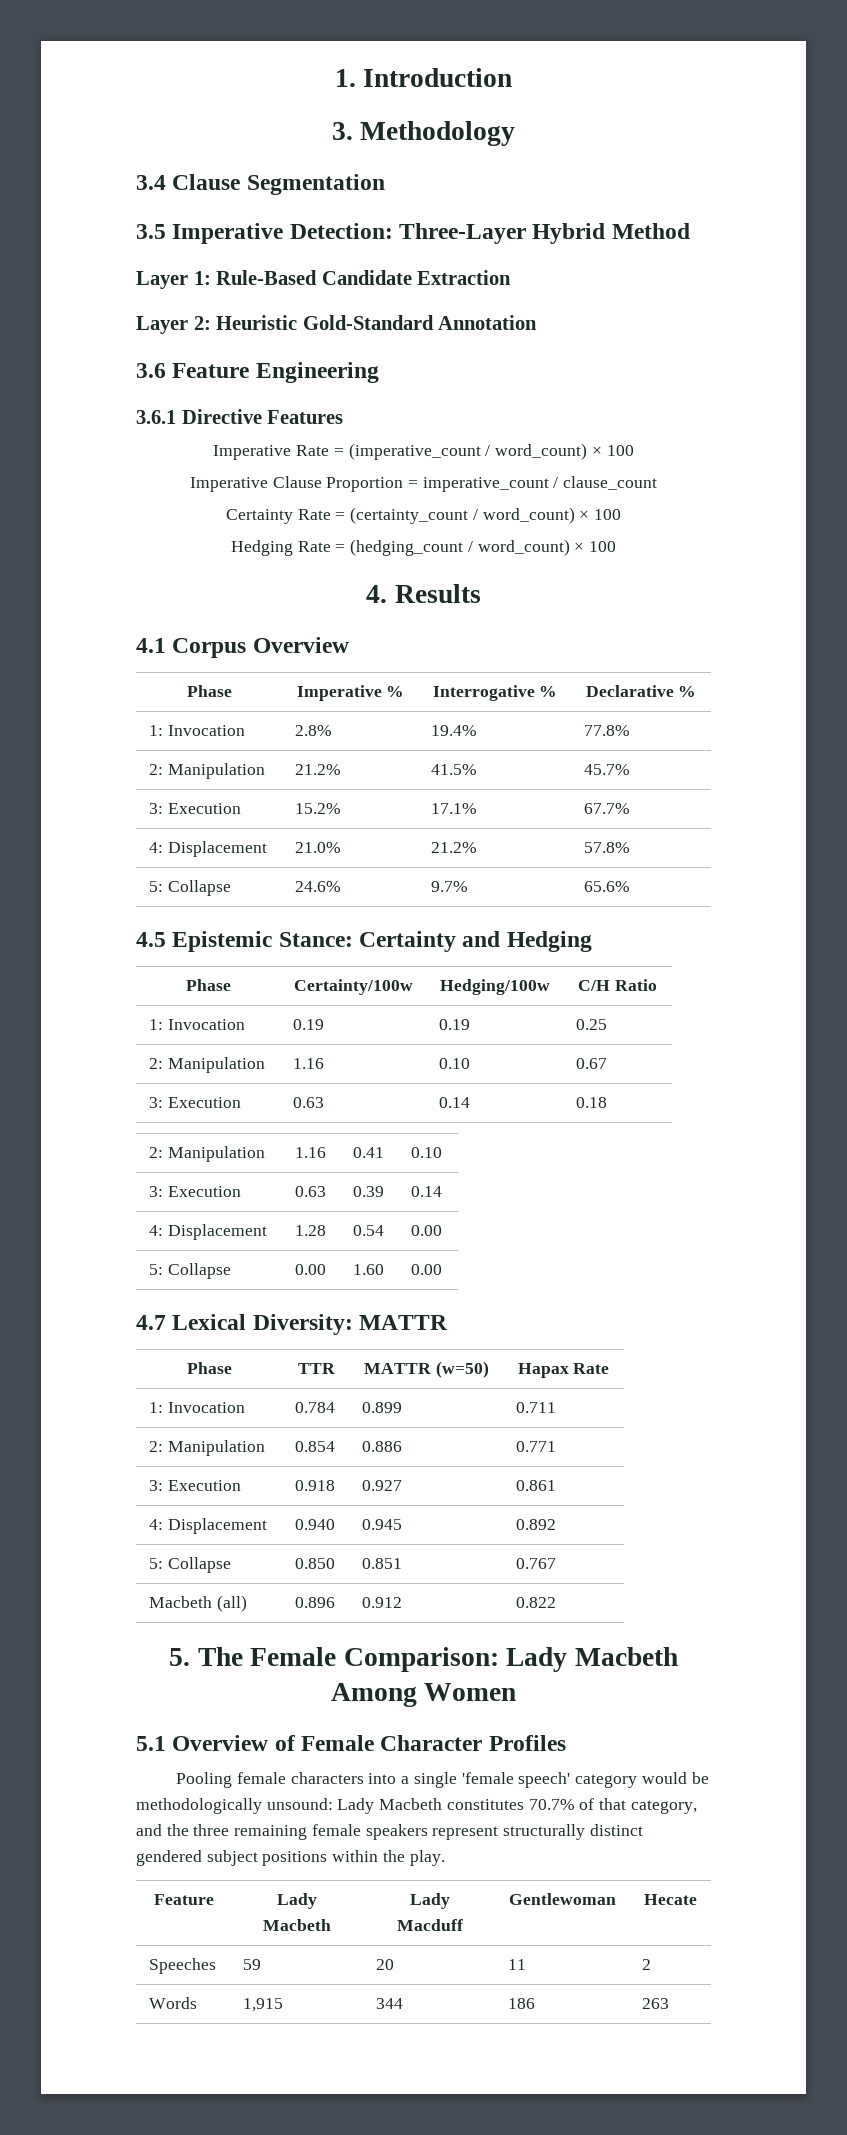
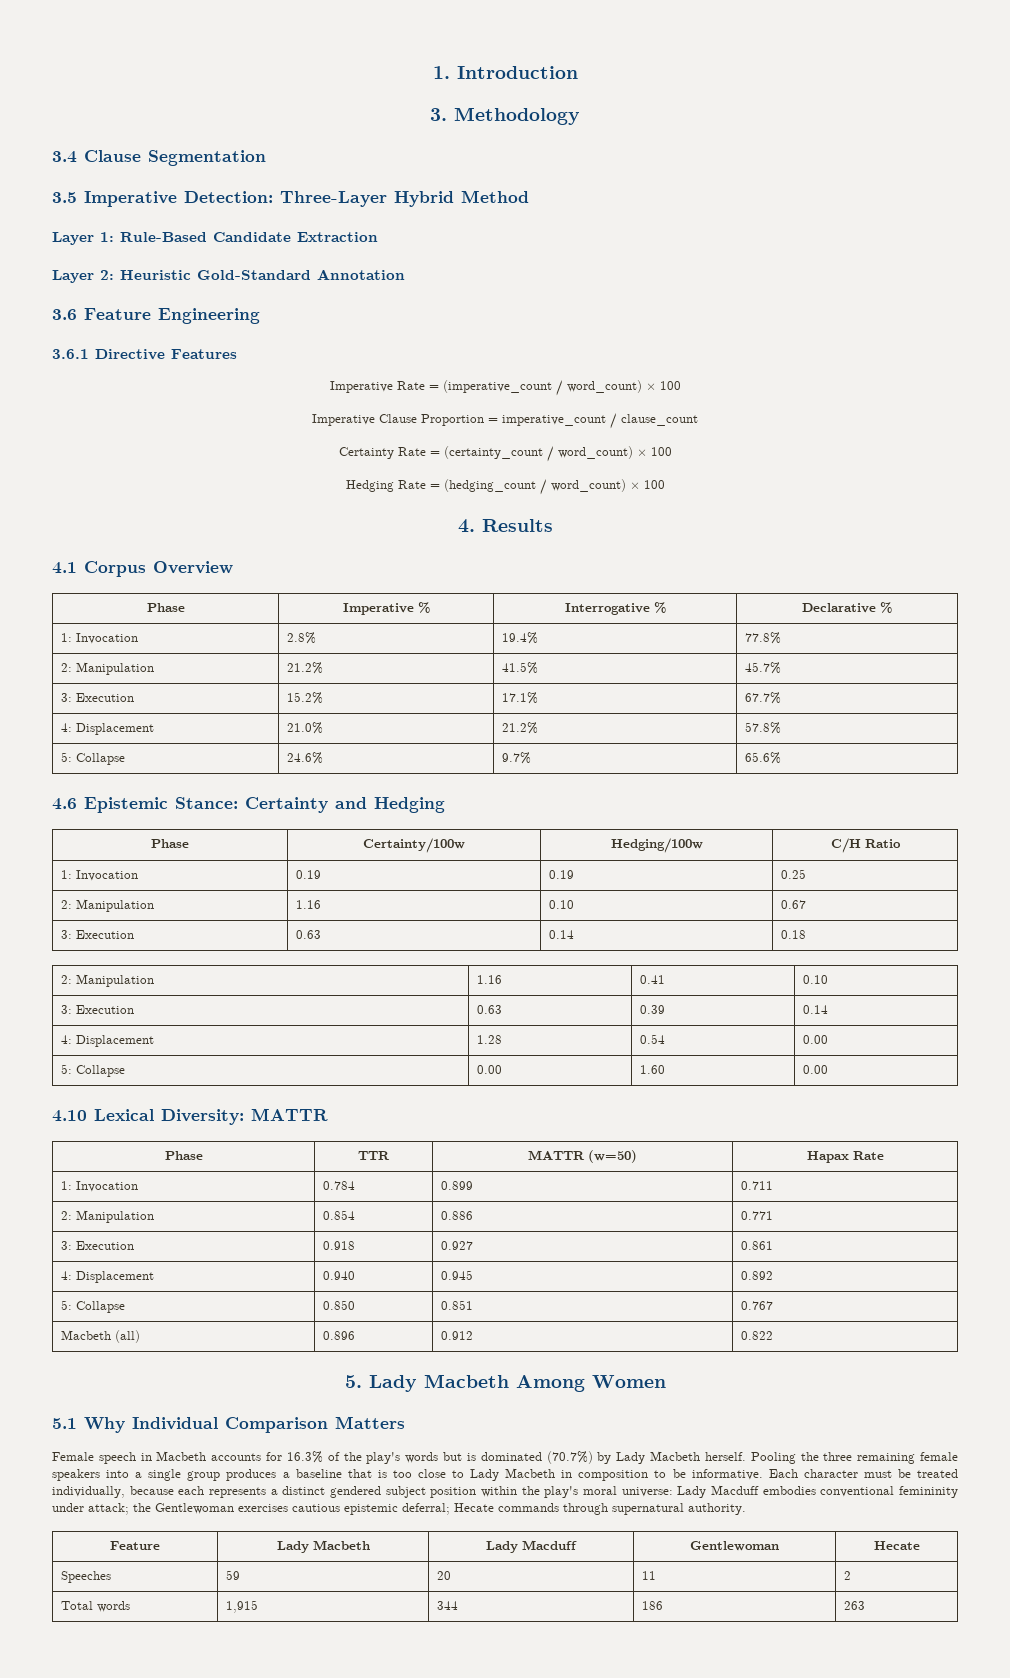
- 4.5 Epistemic Stance: Certainty and Hedging
+ 4.6 Epistemic Stance: Certainty and Hedging
- 4.7 Lexical Diversity: MATTR
+ 4.10 Lexical Diversity: MATTR
- 5. The Female Comparison: Lady Macbeth Among Women
+ 5. Lady Macbeth Among Women
- 5.1 Overview of Female Character Profiles
- Pooling female characters into a single 'female speech' category would be methodologically unsound: Lady Macbeth constitutes 70.7% of that category, and the three remaining female speakers represent structurally distinct gendered subject positions within the play.
+ 5.1 Why Individual Comparison Matters
+ Female speech in Macbeth accounts for 16.3% of the play's words but is dominated (70.7%) by Lady Macbeth herself. Pooling the three remaining female speakers into a single group produces a baseline that is too close to Lady Macbeth in composition to be informative. Each character must be treated individually, because each represents a distinct gendered subject position within the play's moral universe: Lady Macduff embodies conventional femininity under attack; the Gentlewoman exercises cautious epistemic deferral; Hecate commands through supernatural authority.
- Words | 1,915 | 344 | 186 | 263
+ Total words | 1,915 | 344 | 186 | 263

